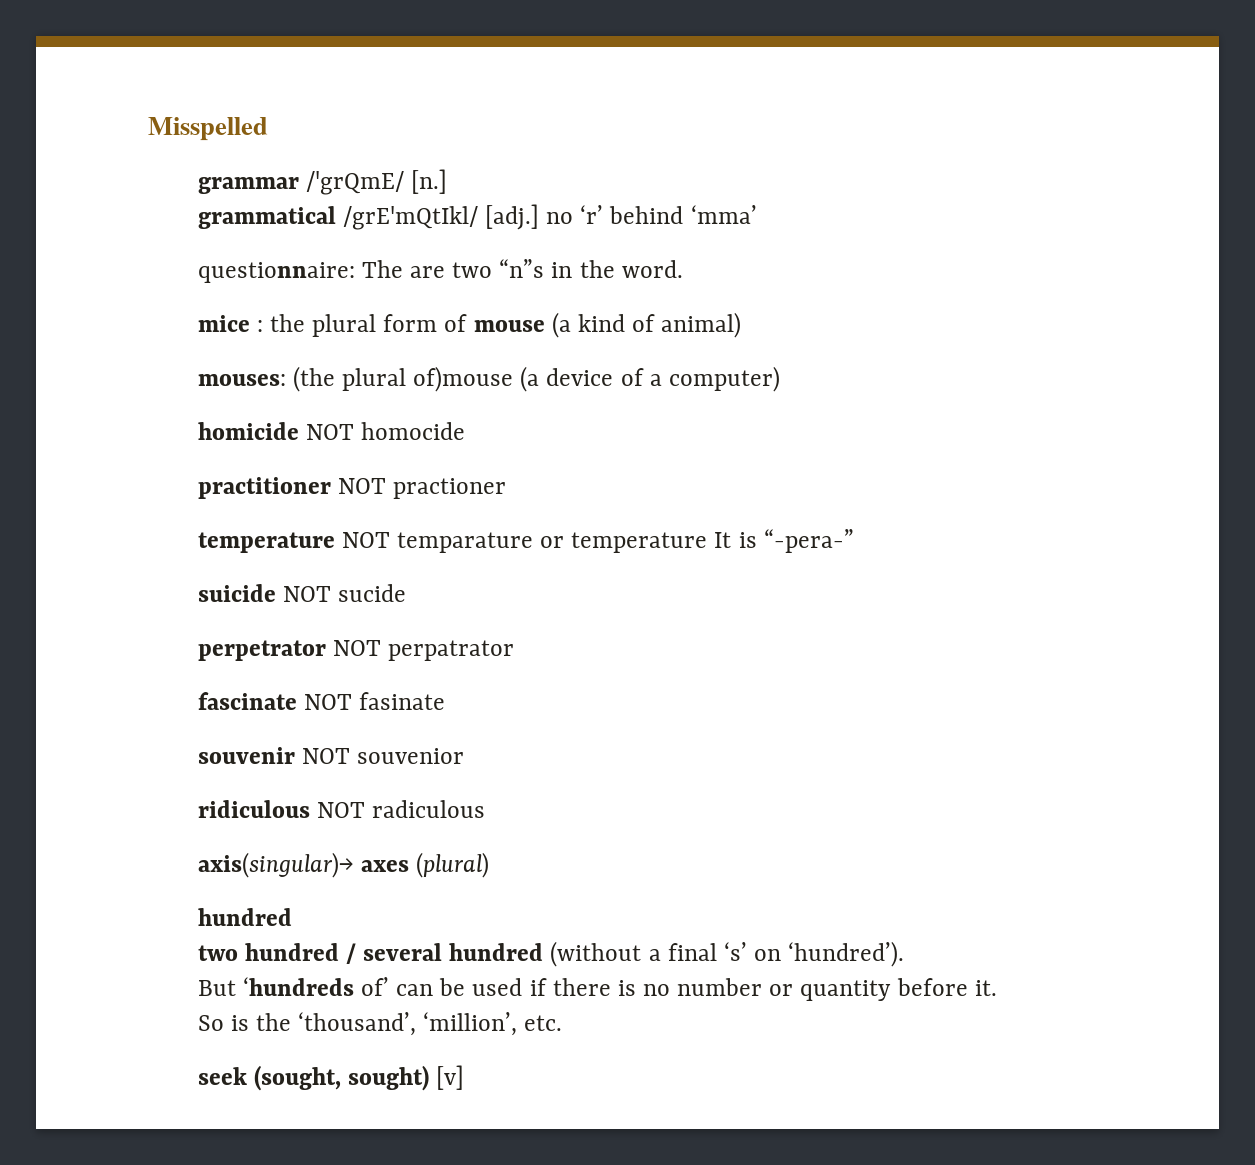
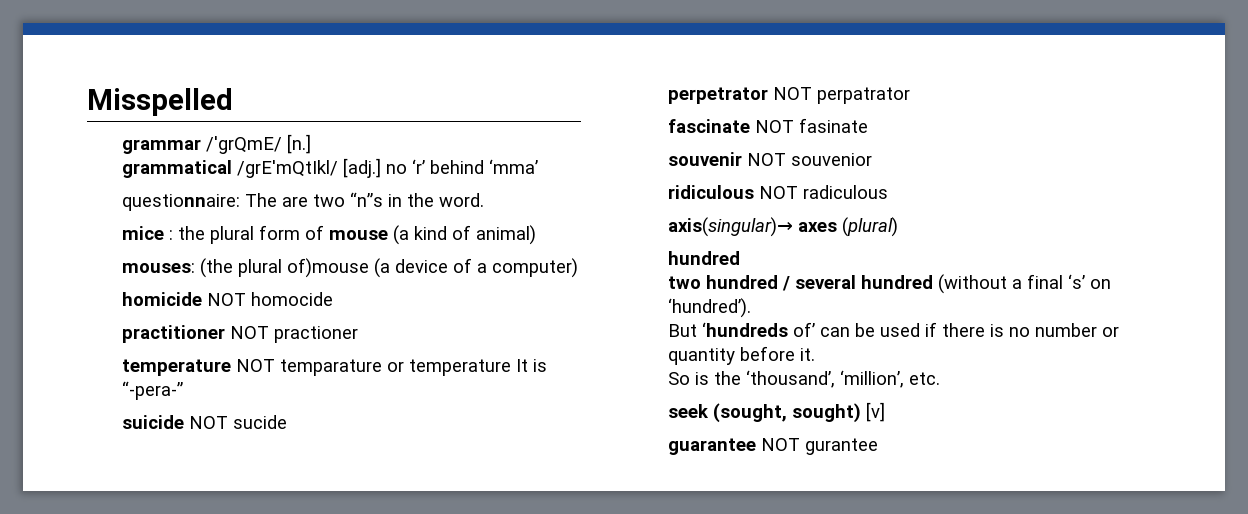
+ guarantee NOT gurantee

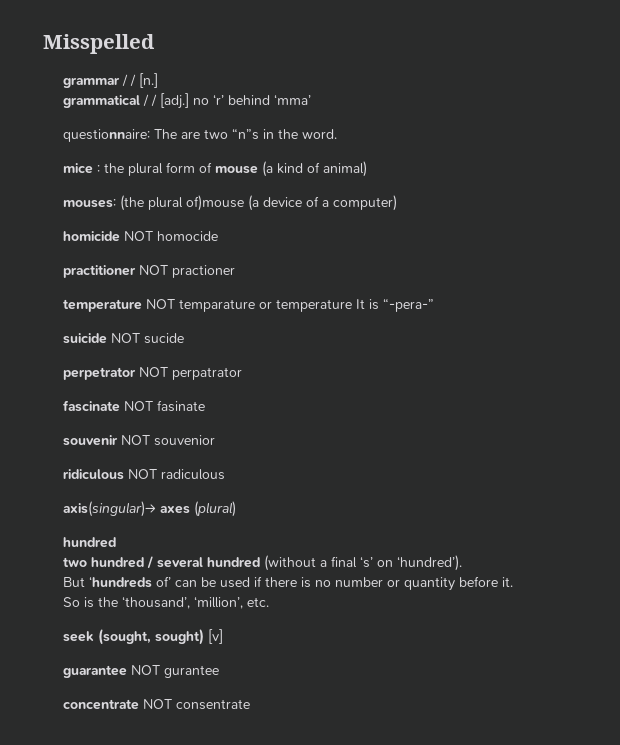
- grammar /'grQmE/ [n.]
+ grammar / / [n.]
- grammatical /grE'mQtIkl/ [adj.] no ‘r’ behind ‘mma’
+ grammatical / / [adj.] no ‘r’ behind ‘mma’
+ concentrate NOT consentrate

